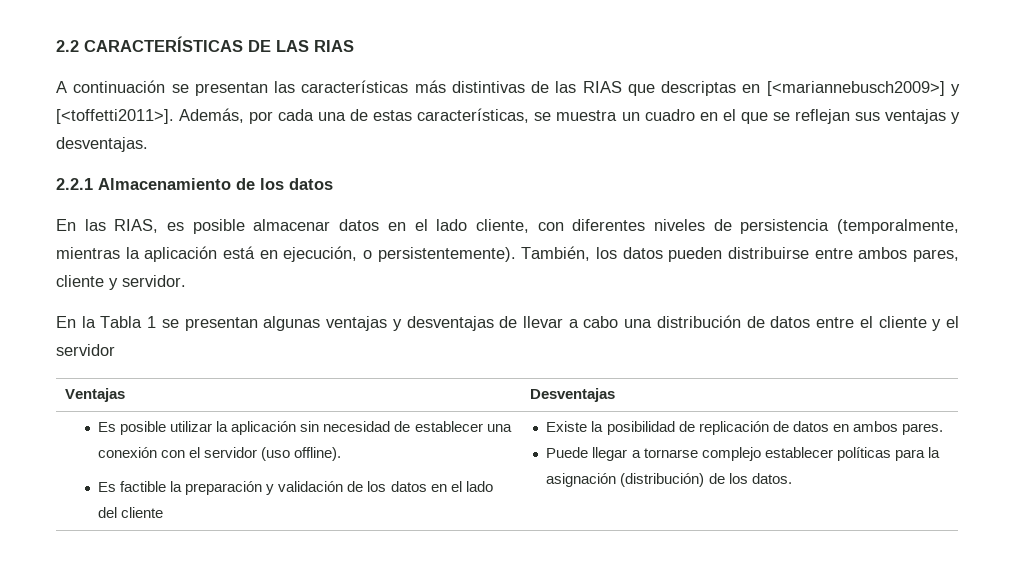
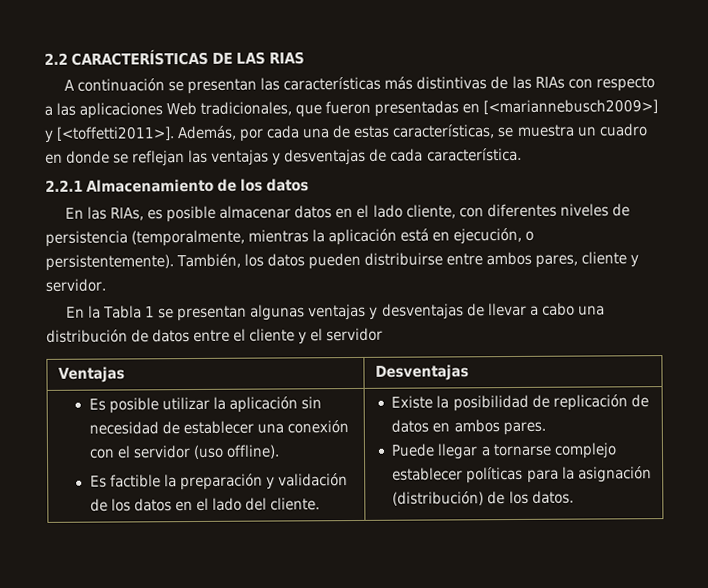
- A continuación se presentan las características más distintivas de las RIAS que descriptas en [<mariannebusch2009>] y [<toffetti2011>].
+ A continuación se presentan las características más distintivas de las RIAs con respecto a las aplicaciones Web tradicionales, que fueron presentadas en [<mariannebusch2009>] y [<toffetti2011>].
- Además, por cada una de estas características, se muestra un cuadro en el que se reflejan sus ventajas y desventajas.
+ Además, por cada una de estas características, se muestra un cuadro en donde se reflejan las ventajas y desventajas de cada característica.
- En las RIAS, es posible almacenar datos en el lado cliente, con diferentes niveles de persistencia (temporalmente, mientras la aplicación está en ejecución, o persistentemente).
+ En las RIAs, es posible almacenar datos en el lado cliente, con diferentes niveles de persistencia (temporalmente, mientras la aplicación está en ejecución, o persistentemente).
- Es factible la preparación y validación de los datos en el lado del cliente
+ Es factible la preparación y validación de los datos en el lado del cliente.

